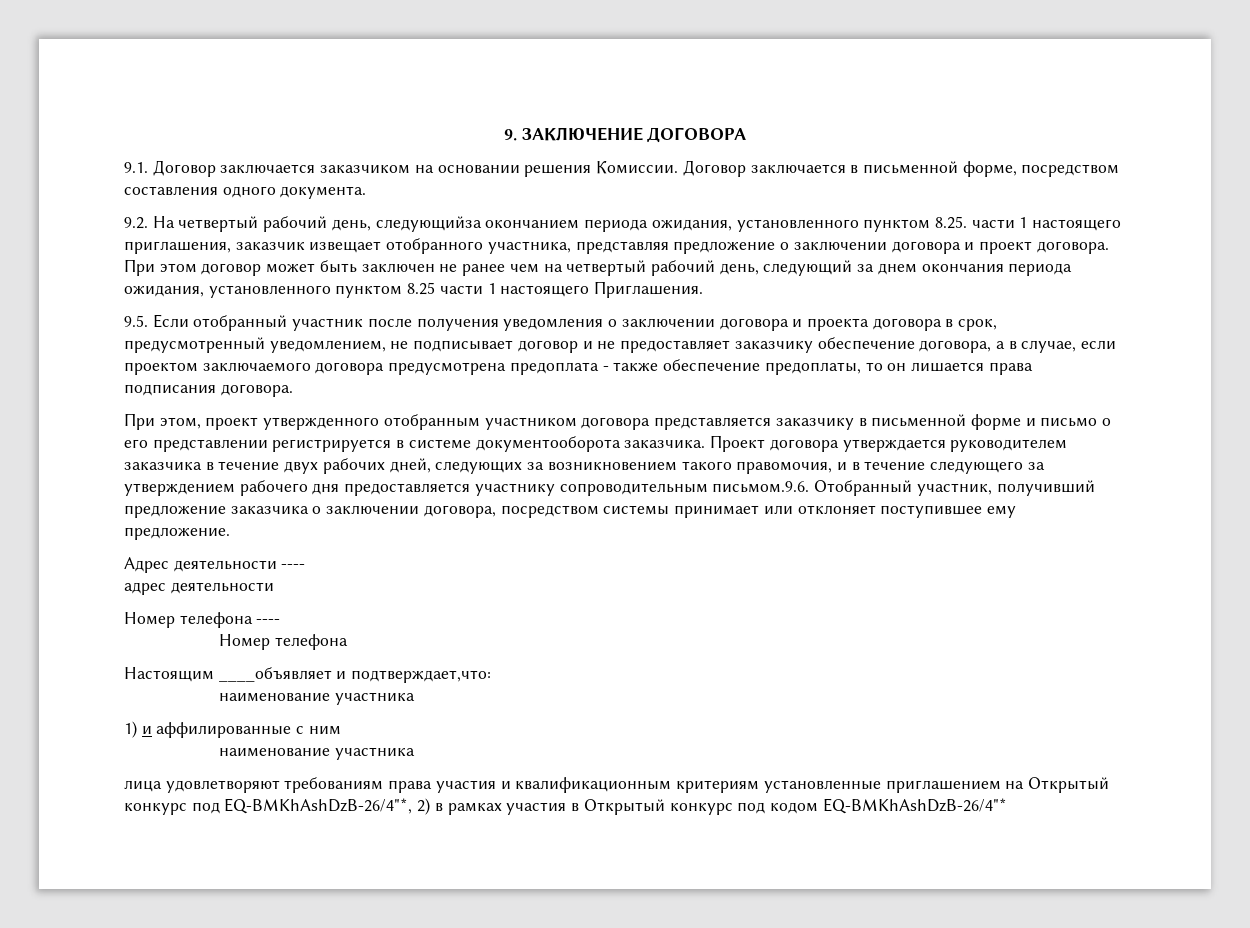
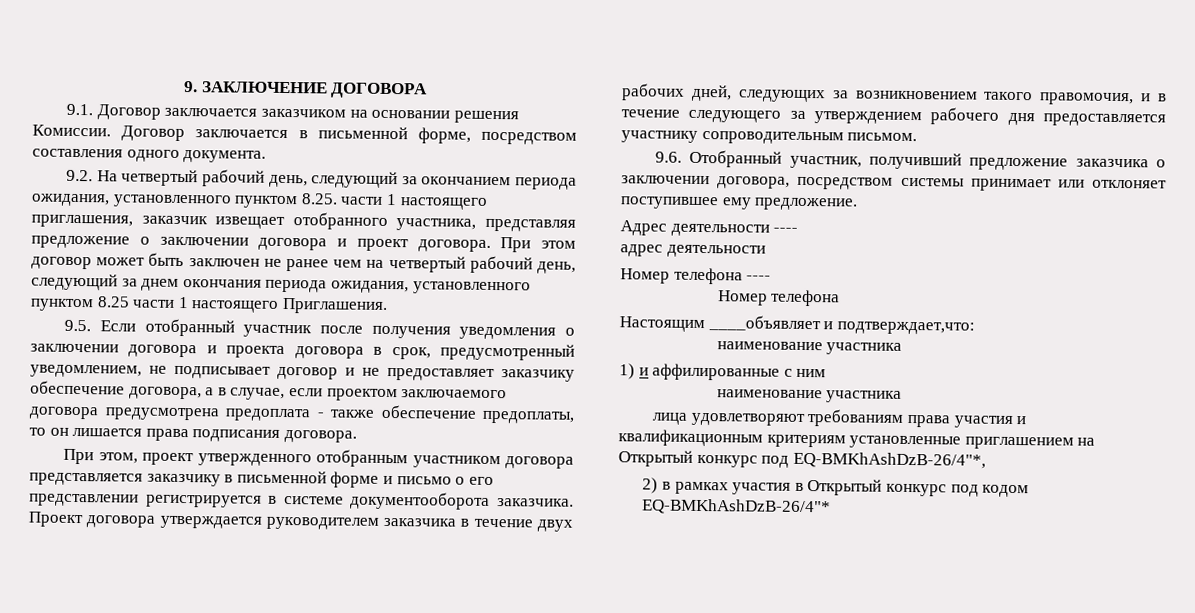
- 9.2. На четвертый рабочий день, следующийза окончанием периода ожидания, установленного пунктом 8.25. части 1 настоящего приглашения, заказчик извещает отобранного участника, представляя предложение о заключении договора и проект договора.
+ 9.2. На четвертый рабочий день, следующий за окончанием периода ожидания, установленного пунктом 8.25. части 1 настоящего приглашения, заказчик извещает отобранного участника, представляя предложение о заключении договора и проект договора.
- Проект договора утверждается руководителем заказчика в течение двух рабочих дней, следующих за возникновением такого правомочия, и в течение следующего за утверждением рабочего дня предоставляется участнику сопроводительным письмом.9.6. Отобранный участник, получивший предложение заказчика о заключении договора, посредством системы принимает или отклоняет поступившее ему предложение.
+ Проект договора утверждается руководителем заказчика в течение двух рабочих дней, следующих за возникновением такого правомочия, и в течение следующего за утверждением рабочего дня предоставляется участнику сопроводительным письмом.
+ 9.6. Отобранный участник, получивший предложение заказчика о заключении договора, посредством системы принимает или отклоняет поступившее ему предложение.
- лица удовлетворяют требованиям права участия и квалификационным критериям установленные приглашением на Открытый конкурс под EQ-BMKhAshDzB-26/4"*, 2) в рамках участия в Открытый конкурс под кодом EQ-BMKhAshDzB-26/4"*
+ лица удовлетворяют требованиям права участия и квалификационным критериям установленные приглашением на Открытый конкурс под EQ-BMKhAshDzB-26/4"*,
+ 2) в рамках участия в Открытый конкурс под кодом EQ-BMKhAshDzB-26/4"*

